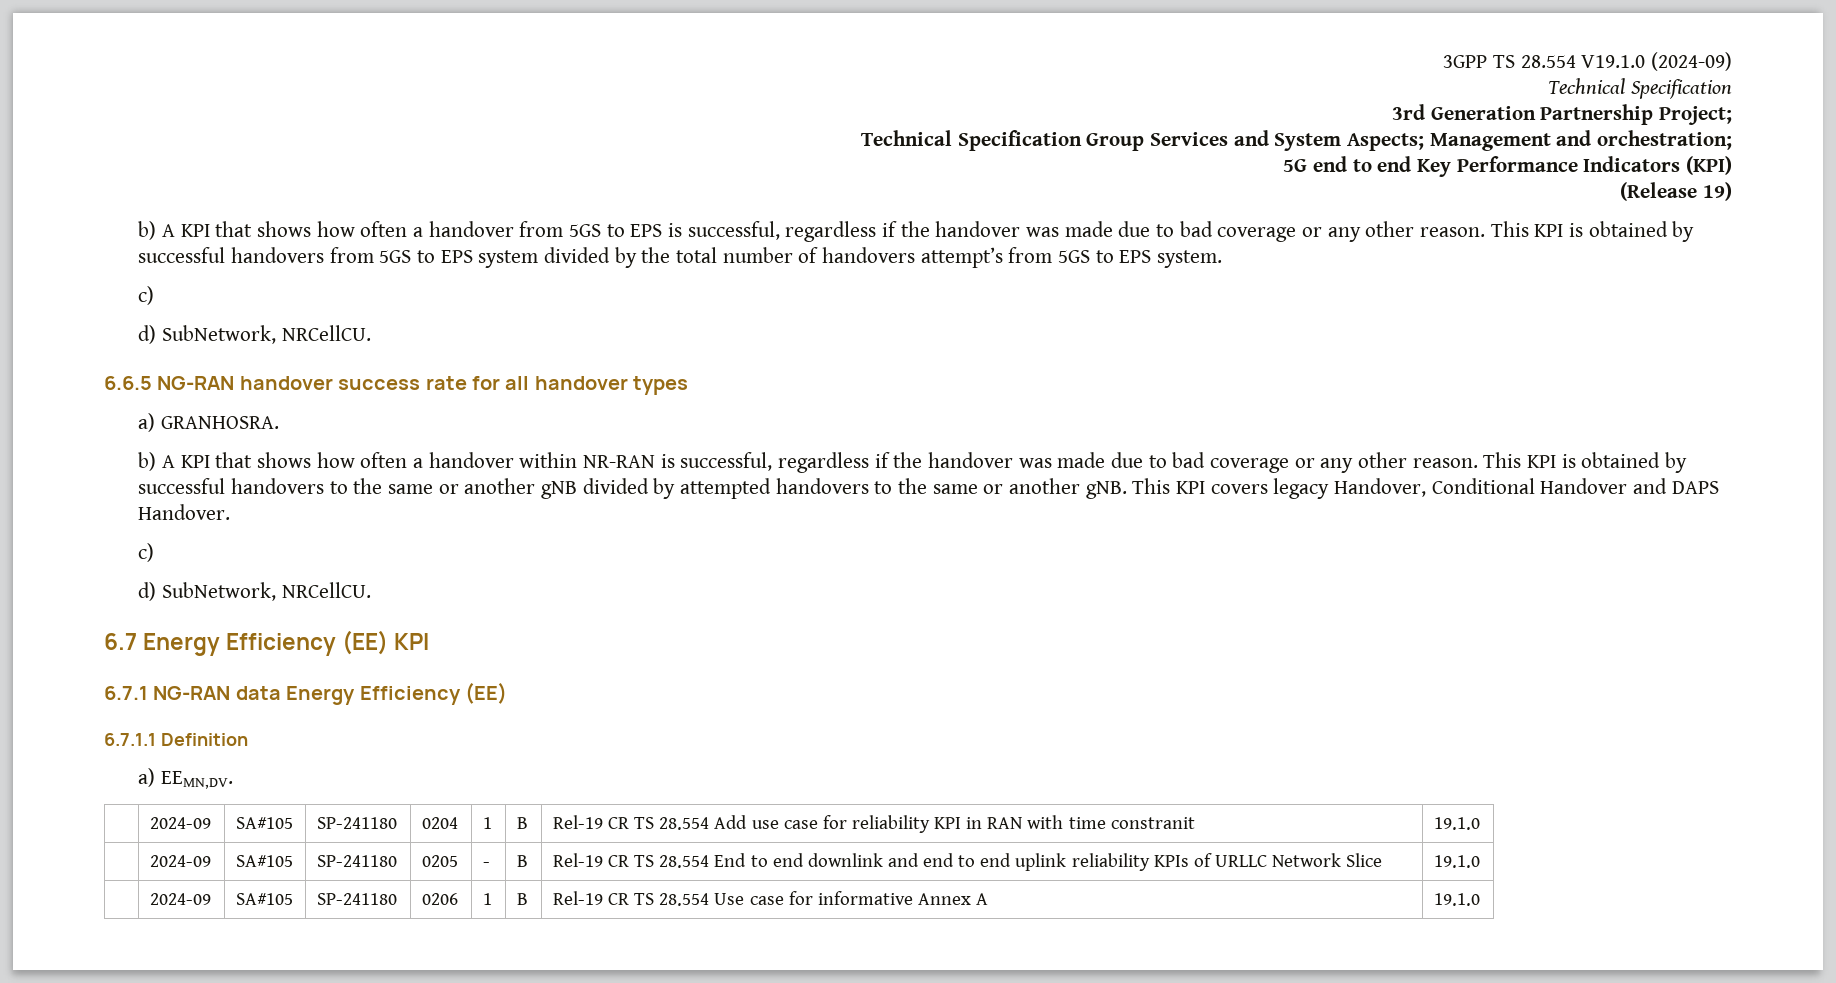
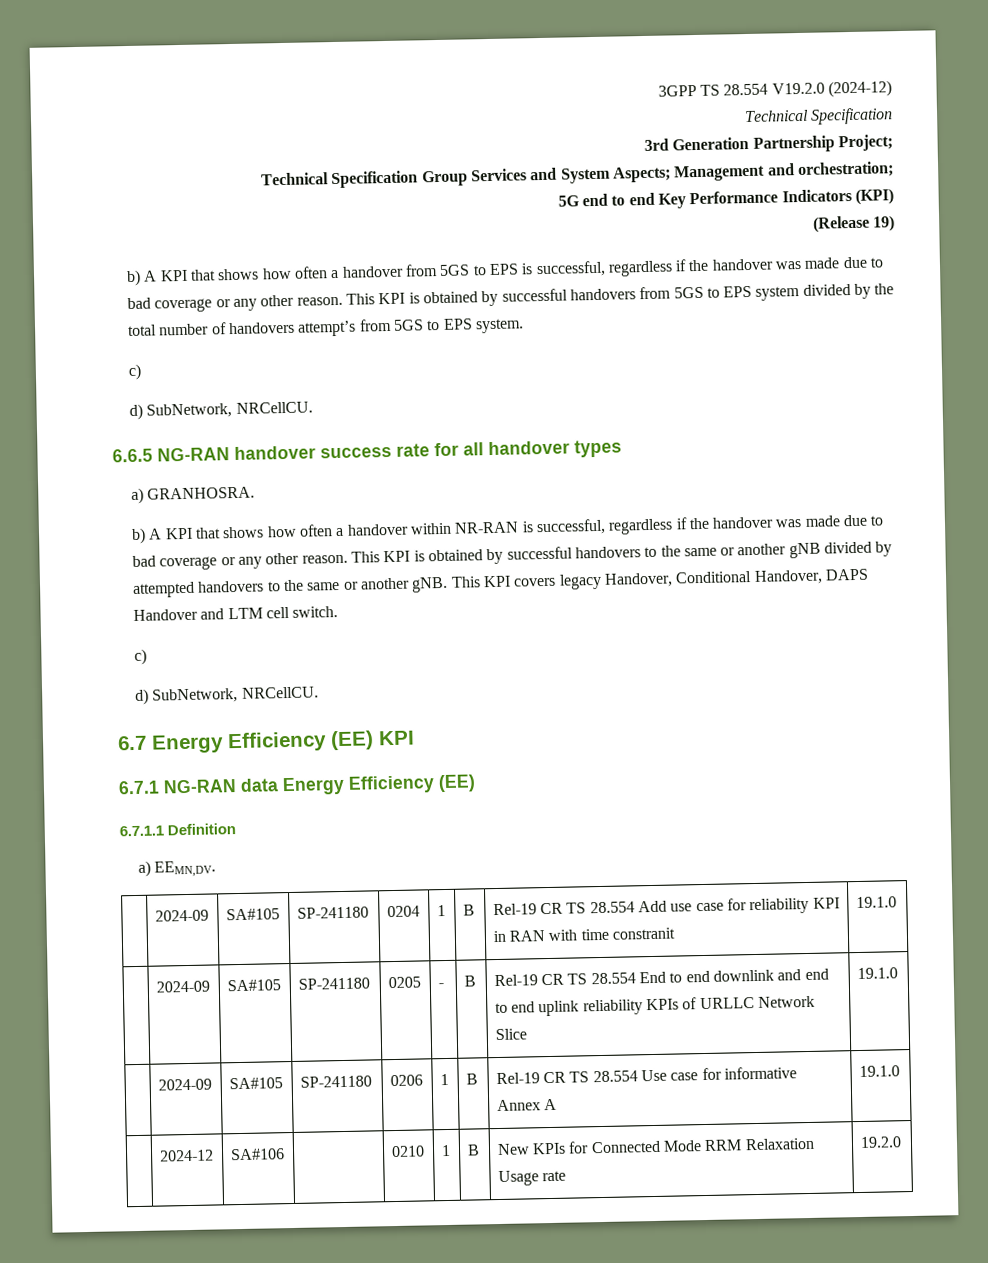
- 3GPP TS 28.554 V19.1.0 (2024-09)
+ 3GPP TS 28.554 V19.2.0 (2024-12)
- This KPI covers legacy Handover, Conditional Handover and DAPS Handover.
+ This KPI covers legacy Handover, Conditional Handover, DAPS Handover and LTM cell switch.
+ | 2024-12 | SA#106 | | 0210 | 1 | B | New KPIs for Connected Mode RRM Relaxation Usage rate | 19.2.0

